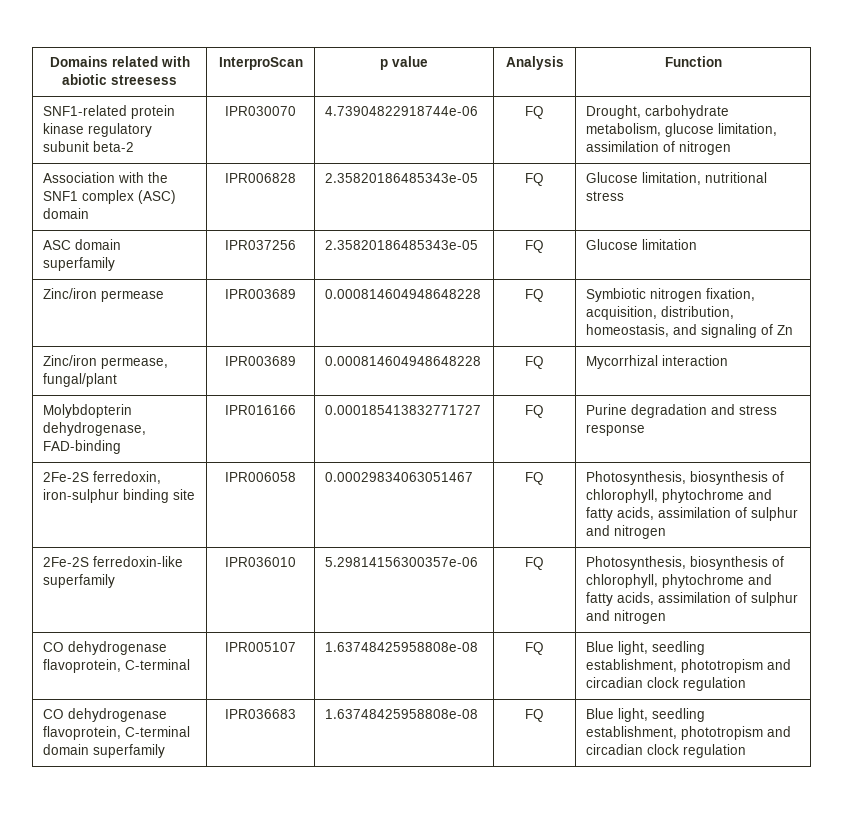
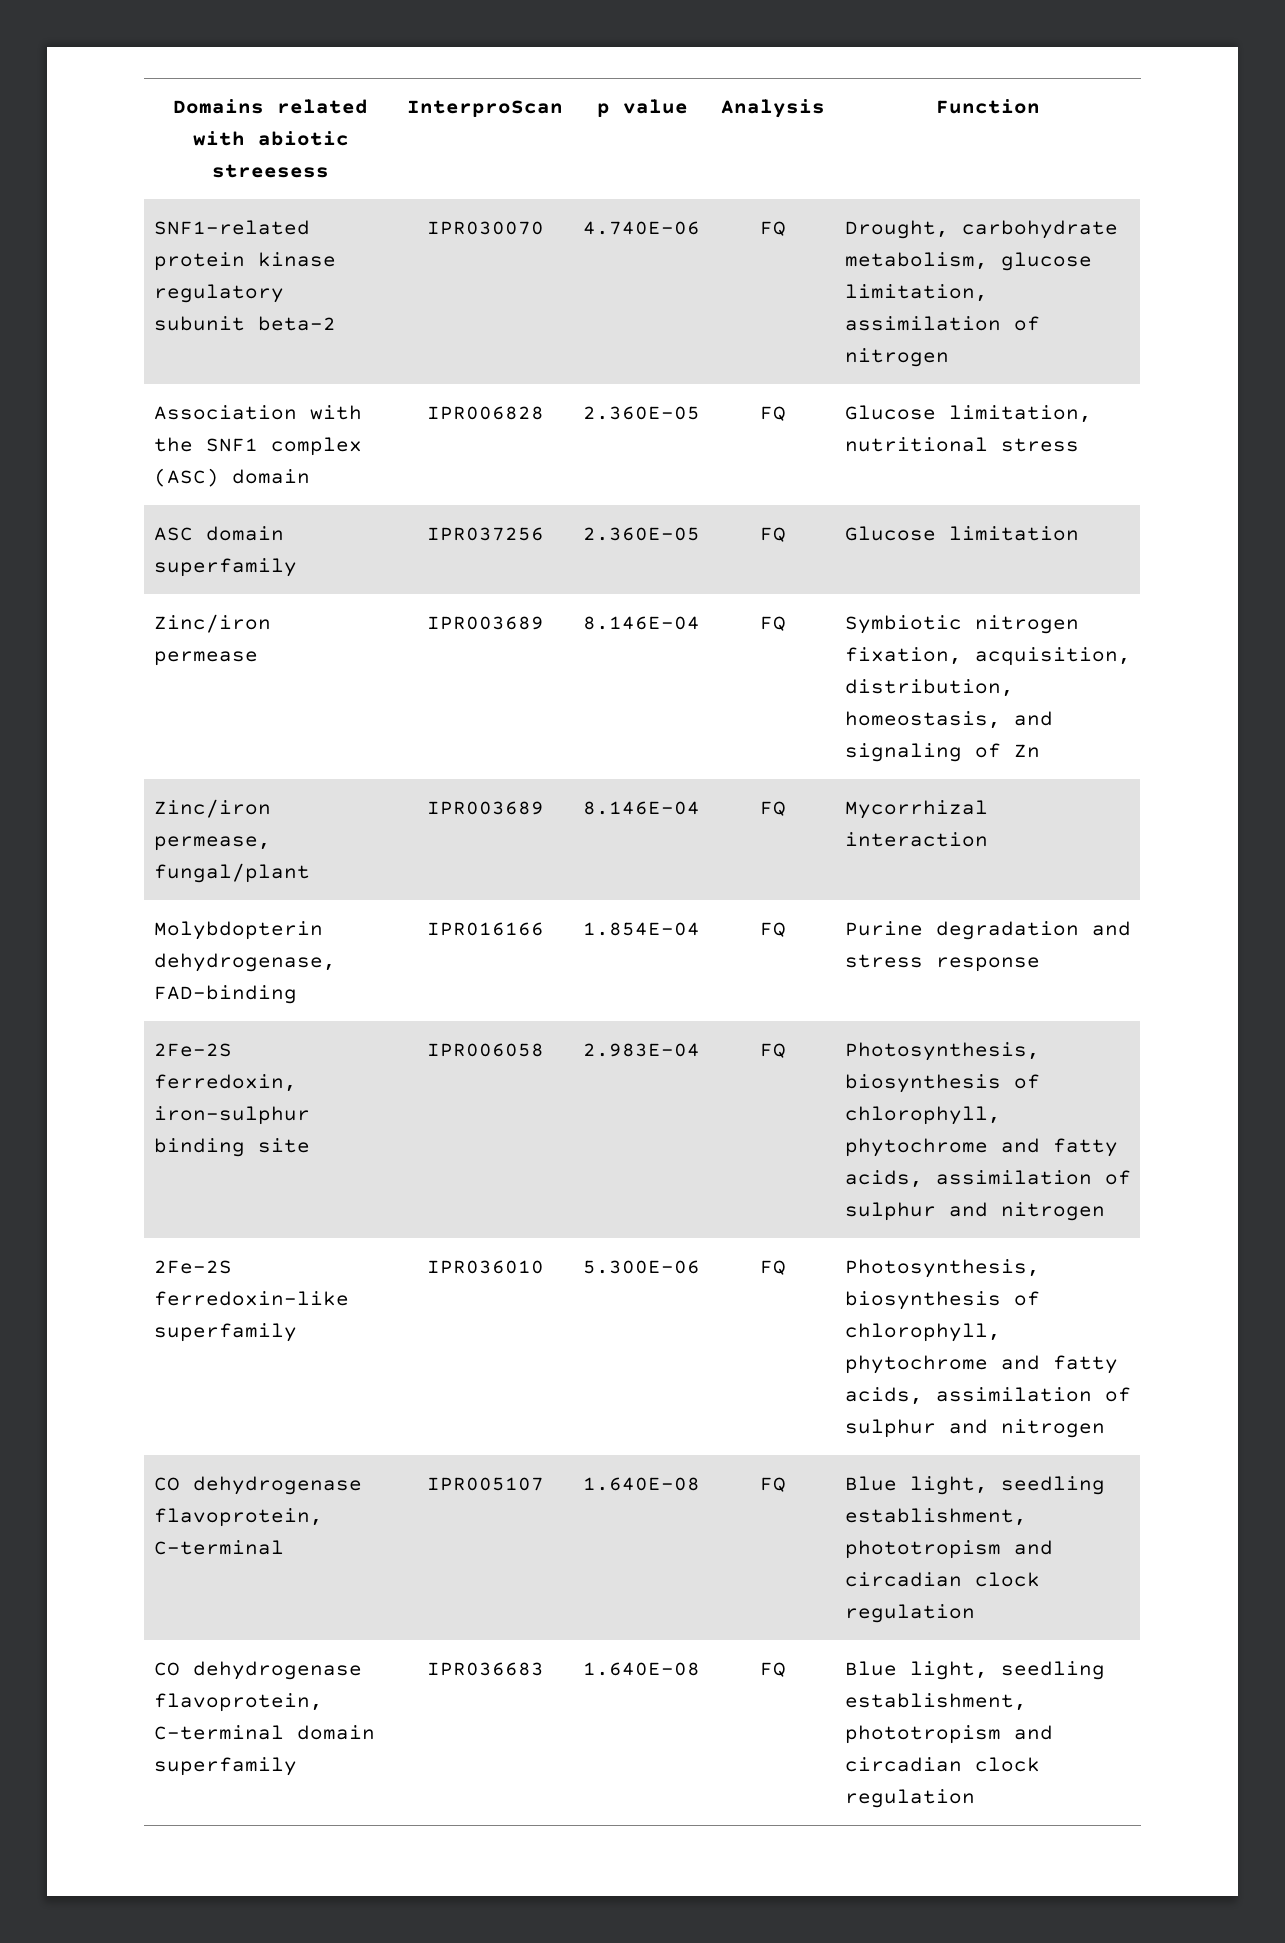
- SNF1-related protein kinase regulatory subunit beta-2 | IPR030070 | 4.73904822918744e-06 | FQ | Drought, carbohydrate metabolism, glucose limitation, assimilation of nitrogen
+ SNF1-related protein kinase regulatory subunit beta-2 | IPR030070 | 4.740E-06 | FQ | Drought, carbohydrate metabolism, glucose limitation, assimilation of nitrogen
- Association with the SNF1 complex (ASC) domain | IPR006828 | 2.35820186485343e-05 | FQ | Glucose limitation, nutritional stress
+ Association with the SNF1 complex (ASC) domain | IPR006828 | 2.360E-05 | FQ | Glucose limitation, nutritional stress
- ASC domain superfamily | IPR037256 | 2.35820186485343e-05 | FQ | Glucose limitation
+ ASC domain superfamily | IPR037256 | 2.360E-05 | FQ | Glucose limitation
- Zinc/iron permease | IPR003689 | 0.000814604948648228 | FQ | Symbiotic nitrogen fixation, acquisition, distribution, homeostasis, and signaling of Zn
+ Zinc/iron permease | IPR003689 | 8.146E-04 | FQ | Symbiotic nitrogen fixation, acquisition, distribution, homeostasis, and signaling of Zn
- Zinc/iron permease, fungal/plant | IPR003689 | 0.000814604948648228 | FQ | Mycorrhizal interaction
+ Zinc/iron permease, fungal/plant | IPR003689 | 8.146E-04 | FQ | Mycorrhizal interaction
- Molybdopterin dehydrogenase, FAD-binding | IPR016166 | 0.000185413832771727 | FQ | Purine degradation and stress response
+ Molybdopterin dehydrogenase, FAD-binding | IPR016166 | 1.854E-04 | FQ | Purine degradation and stress response
- 2Fe-2S ferredoxin, iron-sulphur binding site | IPR006058 | 0.00029834063051467 | FQ | Photosynthesis, biosynthesis of chlorophyll, phytochrome and fatty acids, assimilation of sulphur and nitrogen
+ 2Fe-2S ferredoxin, iron-sulphur binding site | IPR006058 | 2.983E-04 | FQ | Photosynthesis, biosynthesis of chlorophyll, phytochrome and fatty acids, assimilation of sulphur and nitrogen
- 2Fe-2S ferredoxin-like superfamily | IPR036010 | 5.29814156300357e-06 | FQ | Photosynthesis, biosynthesis of chlorophyll, phytochrome and fatty acids, assimilation of sulphur and nitrogen
+ 2Fe-2S ferredoxin-like superfamily | IPR036010 | 5.300E-06 | FQ | Photosynthesis, biosynthesis of chlorophyll, phytochrome and fatty acids, assimilation of sulphur and nitrogen
- CO dehydrogenase flavoprotein, C-terminal | IPR005107 | 1.63748425958808e-08 | FQ | Blue light, seedling establishment, phototropism and circadian clock regulation
+ CO dehydrogenase flavoprotein, C-terminal | IPR005107 | 1.640E-08 | FQ | Blue light, seedling establishment, phototropism and circadian clock regulation
- CO dehydrogenase flavoprotein, C-terminal domain superfamily | IPR036683 | 1.63748425958808e-08 | FQ | Blue light, seedling establishment, phototropism and circadian clock regulation
+ CO dehydrogenase flavoprotein, C-terminal domain superfamily | IPR036683 | 1.640E-08 | FQ | Blue light, seedling establishment, phototropism and circadian clock regulation

